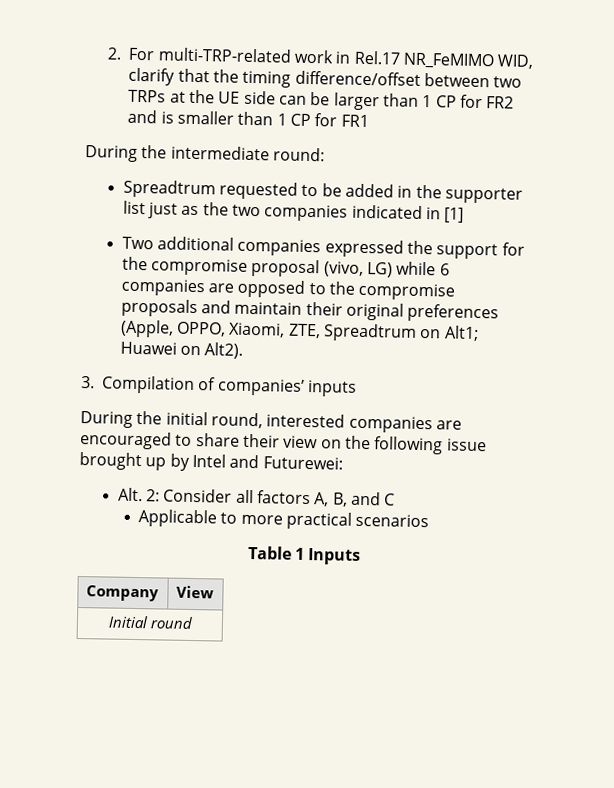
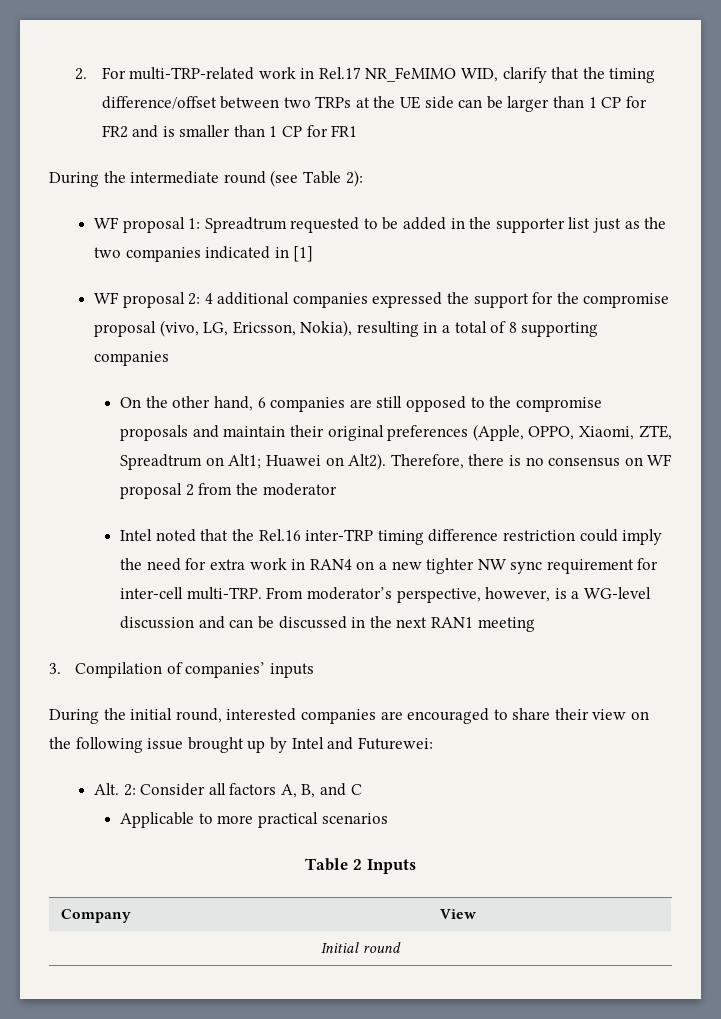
- During the intermediate round:
- Spreadtrum requested to be added in the supporter list just as the two companies indicated in [1]
+ During the intermediate round (see Table 2):
+ WF proposal 1: Spreadtrum requested to be added in the supporter list just as the two companies indicated in [1]
- Two additional companies expressed the support for the compromise proposal (vivo, LG) while 6 companies are opposed to the compromise proposals and maintain their original preferences (Apple, OPPO, Xiaomi, ZTE, Spreadtrum on Alt1; Huawei on Alt2).
+ WF proposal 2: 4 additional companies expressed the support for the compromise proposal (vivo, LG, Ericsson, Nokia), resulting in a total of 8 supporting companies
+ On the other hand, 6 companies are still opposed to the compromise proposals and maintain their original preferences (Apple, OPPO, Xiaomi, ZTE, Spreadtrum on Alt1; Huawei on Alt2). Therefore, there is no consensus on WF proposal 2 from the moderator
+ Intel noted that the Rel.16 inter-TRP timing difference restriction could imply the need for extra work in RAN4 on a new tighter NW sync requirement for inter-cell multi-TRP. From moderator’s perspective, however, is a WG-level discussion and can be discussed in the next RAN1 meeting
- Table 1 Inputs
+ Table 2 Inputs

